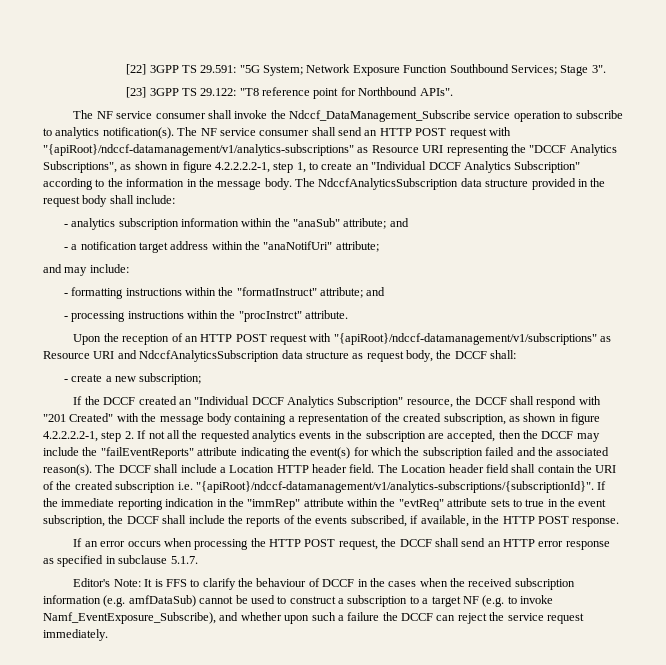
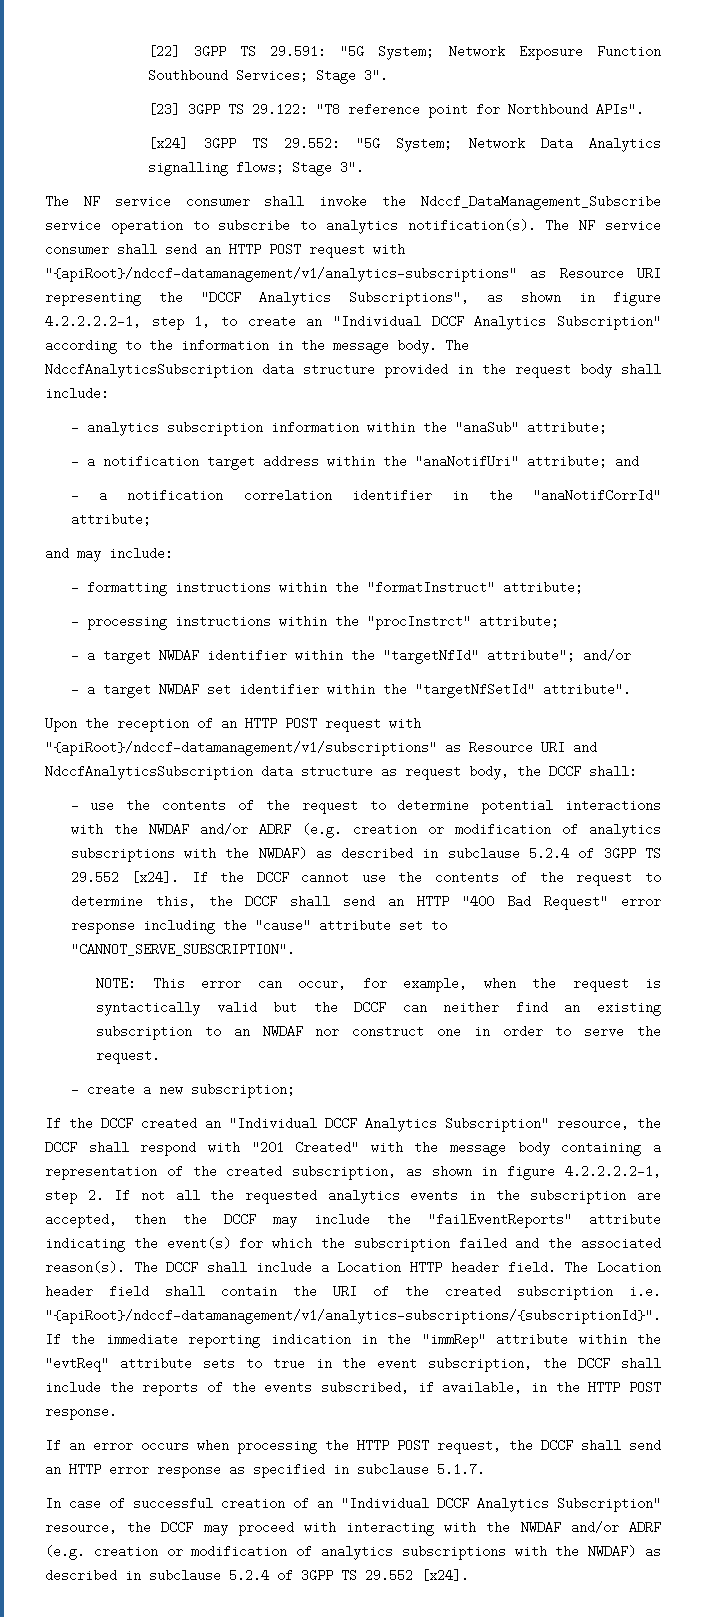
+ [x24] 3GPP TS 29.552: "5G System; Network Data Analytics signalling flows; Stage 3".
- - analytics subscription information within the "anaSub" attribute; and
+ - analytics subscription information within the "anaSub" attribute;
- - a notification target address within the "anaNotifUri" attribute;
+ - a notification target address within the "anaNotifUri" attribute; and
+ - a notification correlation identifier in the "anaNotifCorrId" attribute;
- - formatting instructions within the "formatInstruct" attribute; and
+ - formatting instructions within the "formatInstruct" attribute;
- - processing instructions within the "procInstrct" attribute.
+ - processing instructions within the "procInstrct" attribute;
+ - a target NWDAF identifier within the "targetNfId" attribute"; and/or
+ - a target NWDAF set identifier within the "targetNfSetId" attribute".
+ - use the contents of the request to determine potential interactions with the NWDAF and/or ADRF (e.g. creation or modification of analytics subscriptions with the NWDAF) as described in subclause 5.2.4 of 3GPP TS 29.552 [x24]. If the DCCF cannot use the contents of the request to determine this, the DCCF shall send an HTTP "400 Bad Request" error response including the "cause" attribute set to "CANNOT_SERVE_SUBSCRIPTION".
+ NOTE: This error can occur, for example, when the request is syntactically valid but the DCCF can neither find an existing subscription to an NWDAF nor construct one in order to serve the request.
- Editor's Note: It is FFS to clarify the behaviour of DCCF in the cases when the received subscription information (e.g. amfDataSub) cannot be used to construct a subscription to a target NF (e.g. to invoke Namf_EventExposure_Subscribe), and whether upon such a failure the DCCF can reject the service request immediately.
+ In case of successful creation of an "Individual DCCF Analytics Subscription" resource, the DCCF may proceed with interacting with the NWDAF and/or ADRF (e.g. creation or modification of analytics subscriptions with the NWDAF) as described in subclause 5.2.4 of 3GPP TS 29.552 [x24].

